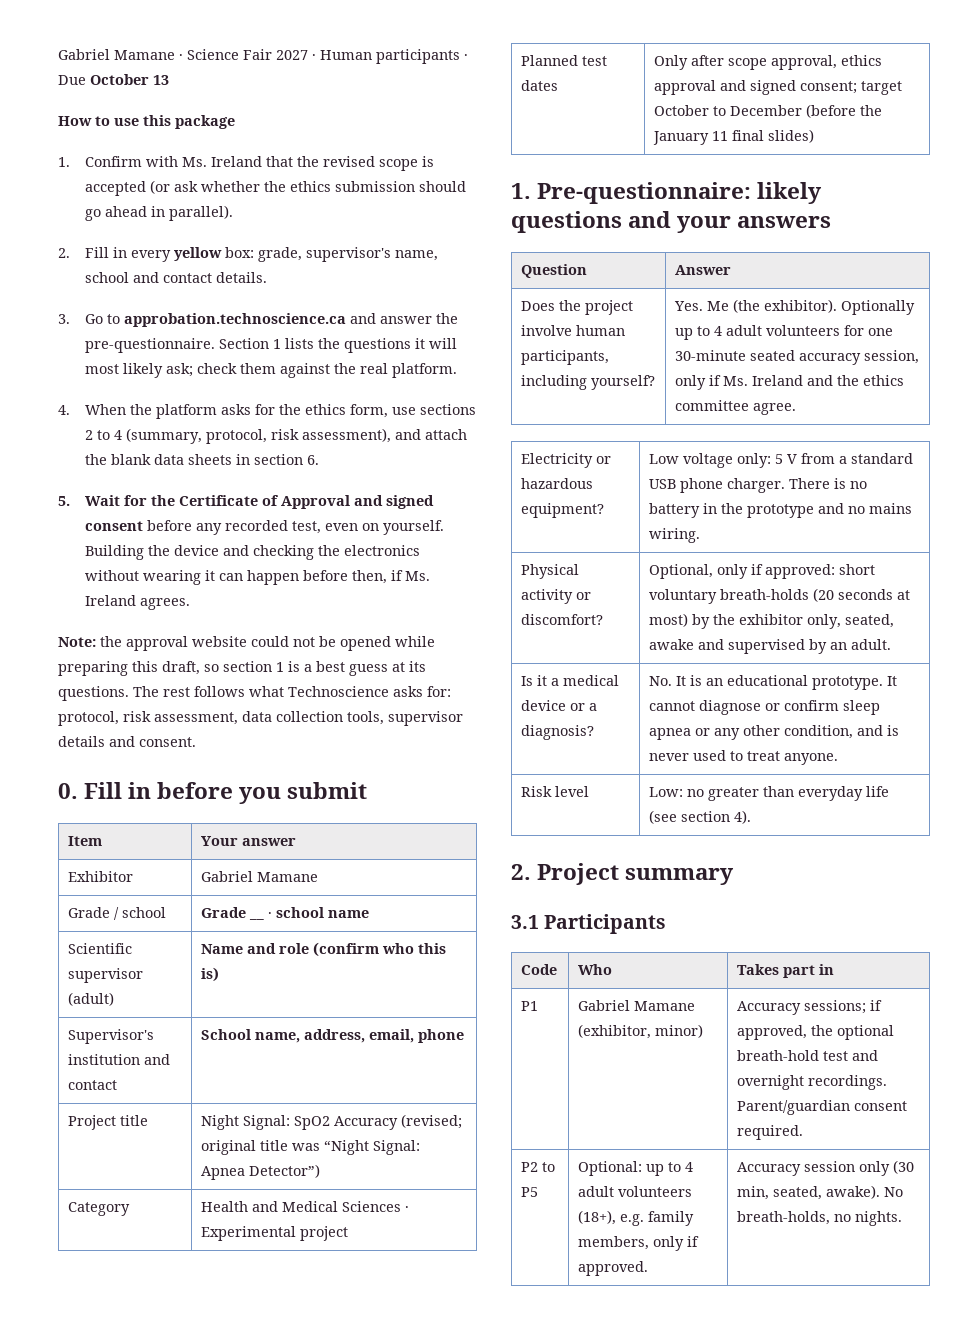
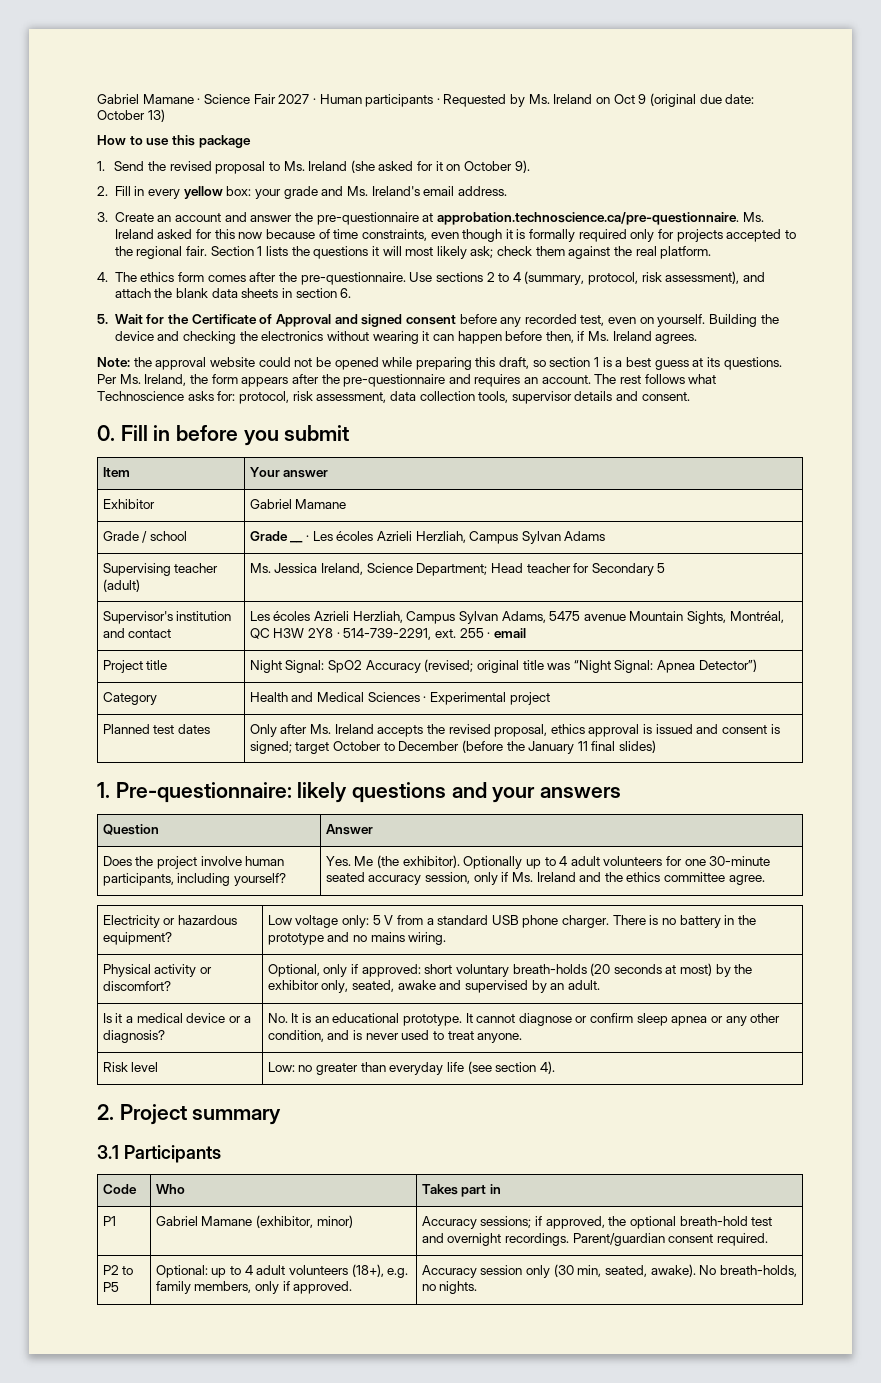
- Gabriel Mamane · Science Fair 2027 · Human participants · Due October 13
+ Gabriel Mamane · Science Fair 2027 · Human participants · Requested by Ms. Ireland on Oct 9 (original due date: October 13)
- 1. Confirm with Ms. Ireland that the revised scope is accepted (or ask whether the ethics submission should go ahead in parallel).
+ 1. Send the revised proposal to Ms. Ireland (she asked for it on October 9).
- 2. Fill in every yellow box: grade, supervisor's name, school and contact details.
- 3. Go to approbation.technoscience.ca and answer the pre-questionnaire.
+ 2. Fill in every yellow box: your grade and Ms. Ireland's email address.
+ 3. Create an account and answer the pre-questionnaire at approbation.technoscience.ca/pre-questionnaire. Ms. Ireland asked for this now because of time constraints, even though it is formally required only for projects accepted to the regional fair.
- 4. When the platform asks for the ethics form, use sections 2 to 4 (summary, protocol, risk assessment), and attach the blank data sheets in section 6.
+ 4. The ethics form comes after the pre-questionnaire. Use sections 2 to 4 (summary, protocol, risk assessment), and attach the blank data sheets in section 6.
+ Per Ms. Ireland, the form appears after the pre-questionnaire and requires an account.
- Grade / school | Grade __ · school name
- Scientific supervisor (adult) | Name and role (confirm who this is)
- Supervisor's institution and contact | School name, address, email, phone
+ Grade / school | Grade __ · Les écoles Azrieli Herzliah, Campus Sylvan Adams
+ Supervising teacher (adult) | Ms. Jessica Ireland, Science Department; Head teacher for Secondary 5
+ Supervisor's institution and contact | Les écoles Azrieli Herzliah, Campus Sylvan Adams, 5475 avenue Mountain Sights, Montréal, QC H3W 2Y8 · 514-739-2291, ext. 255 · email
- Planned test dates | Only after scope approval, ethics approval and signed consent; target October to December (before the January 11 final slides)
+ Planned test dates | Only after Ms. Ireland accepts the revised proposal, ethics approval is issued and consent is signed; target October to December (before the January 11 final slides)

